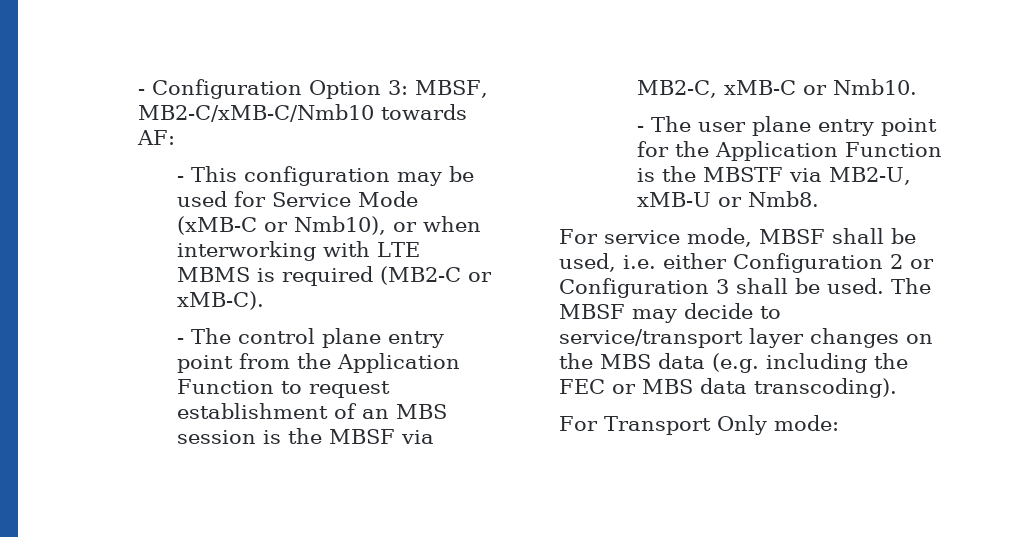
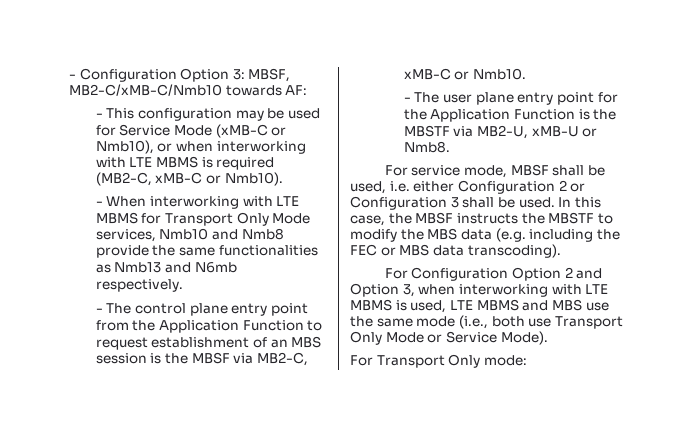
- - This configuration may be used for Service Mode (xMB-C or Nmb10), or when interworking with LTE MBMS is required (MB2-C or xMB-C).
+ - This configuration may be used for Service Mode (xMB-C or Nmb10), or when interworking with LTE MBMS is required (MB2-C, xMB-C or Nmb10).
+ - When interworking with LTE MBMS for Transport Only Mode services, Nmb10 and Nmb8 provide the same functionalities as Nmb13 and N6mb respectively.
- The MBSF may decide to service/transport layer changes on the MBS data (e.g. including the FEC or MBS data transcoding).
+ In this case, the MBSF instructs the MBSTF to modify the MBS data (e.g. including the FEC or MBS data transcoding).
+ For Configuration Option 2 and Option 3, when interworking with LTE MBMS is used, LTE MBMS and MBS use the same mode (i.e., both use Transport Only Mode or Service Mode).

